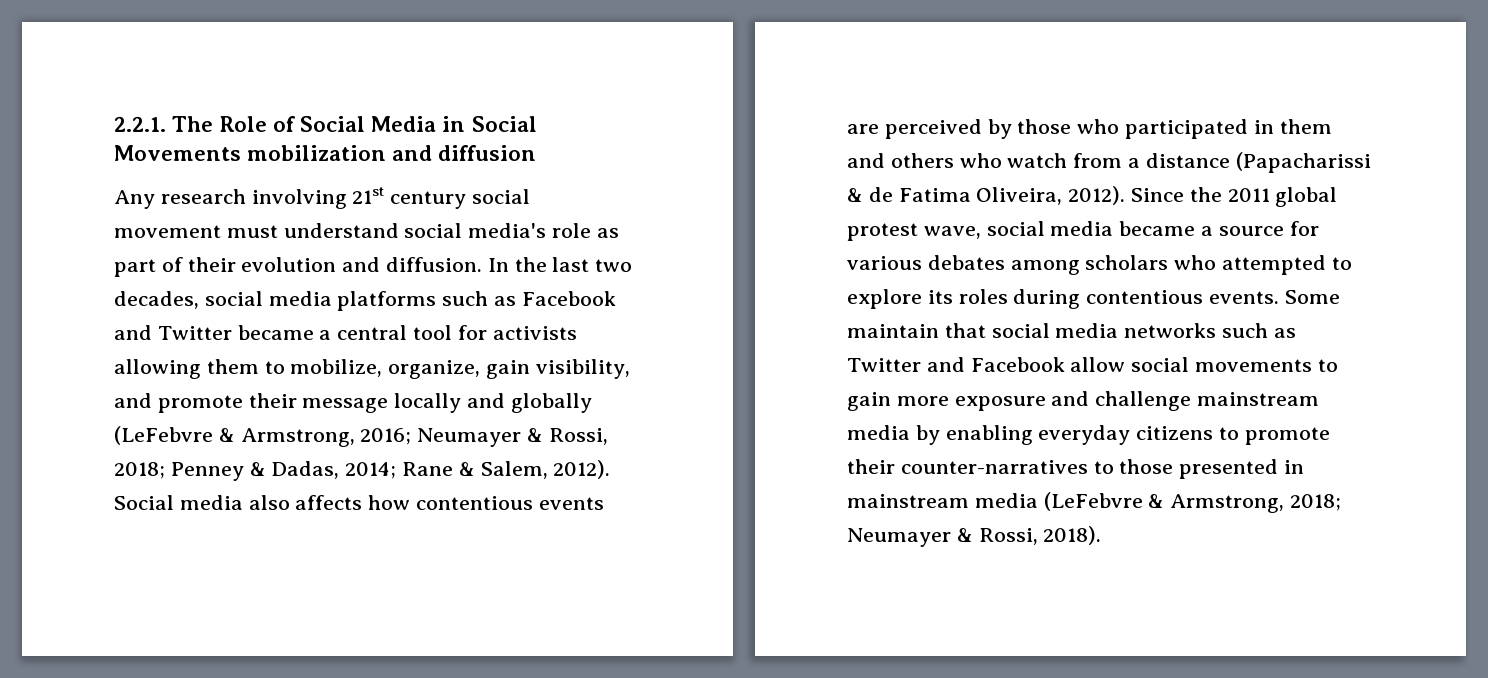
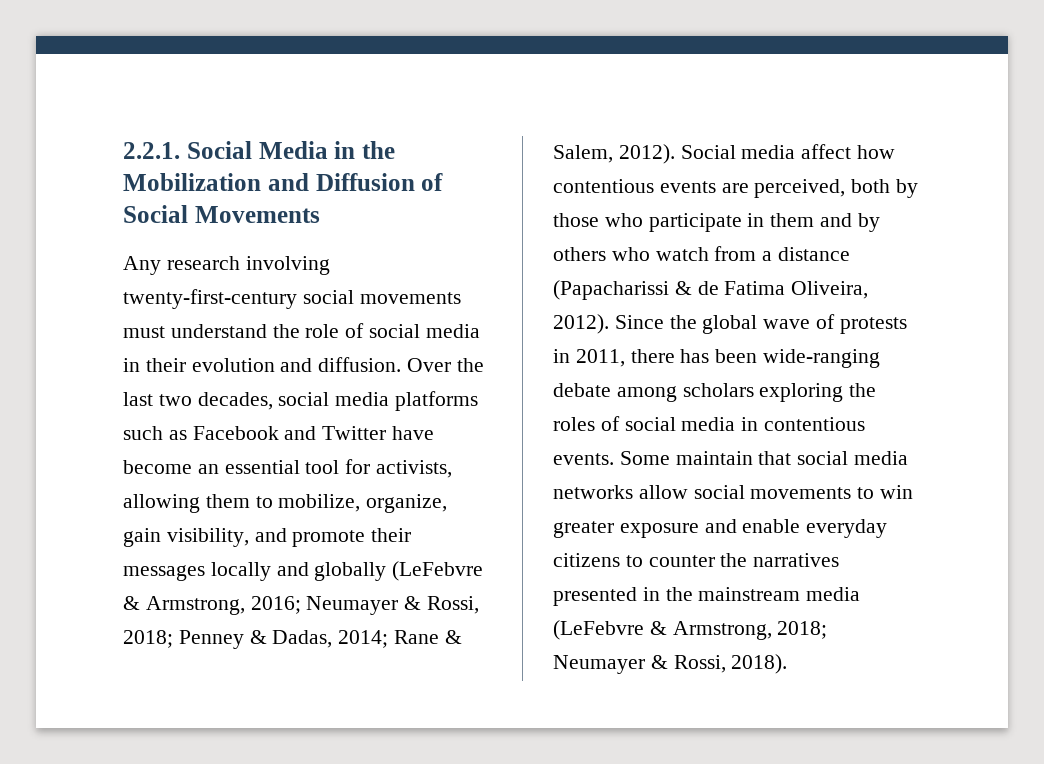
- 2.2.1. The Role of Social Media in Social Movements mobilization and diffusion
+ 2.2.1. Social Media in the Mobilization and Diffusion of Social Movements
- Any research involving 21st century social movement must understand social media's role as part of their evolution and diffusion.
+ Any research involving twenty-first-century social movements must understand the role of social media in their evolution and diffusion.
- In the last two decades, social media platforms such as Facebook and Twitter became a central tool for activists allowing them to mobilize, organize, gain visibility, and promote their message locally and globally (LeFebvre & Armstrong, 2016; Neumayer & Rossi, 2018; Penney & Dadas, 2014; Rane & Salem, 2012).
+ Over the last two decades, social media platforms such as Facebook and Twitter have become an essential tool for activists, allowing them to mobilize, organize, gain visibility, and promote their messages locally and globally (LeFebvre & Armstrong, 2016; Neumayer & Rossi, 2018; Penney & Dadas, 2014; Rane & Salem, 2012).
- Social media also affects how contentious events are perceived by those who participated in them and others who watch from a distance (Papacharissi & de Fatima Oliveira, 2012).
+ Social media affect how contentious events are perceived, both by those who participate in them and by others who watch from a distance (Papacharissi & de Fatima Oliveira, 2012).
- Since the 2011 global protest wave, social media became a source for various debates among scholars who attempted to explore its roles during contentious events.
+ Since the global wave of protests in 2011, there has been wide-ranging debate among scholars exploring the roles of social media in contentious events.
- Some maintain that social media networks such as Twitter and Facebook allow social movements to gain more exposure and challenge mainstream media by enabling everyday citizens to promote their counter-narratives to those presented in mainstream media (LeFebvre & Armstrong, 2018; Neumayer & Rossi, 2018).
+ Some maintain that social media networks allow social movements to win greater exposure and enable everyday citizens to counter the narratives presented in the mainstream media (LeFebvre & Armstrong, 2018; Neumayer & Rossi, 2018).

